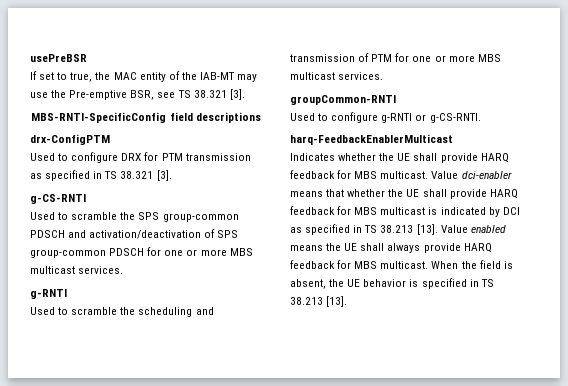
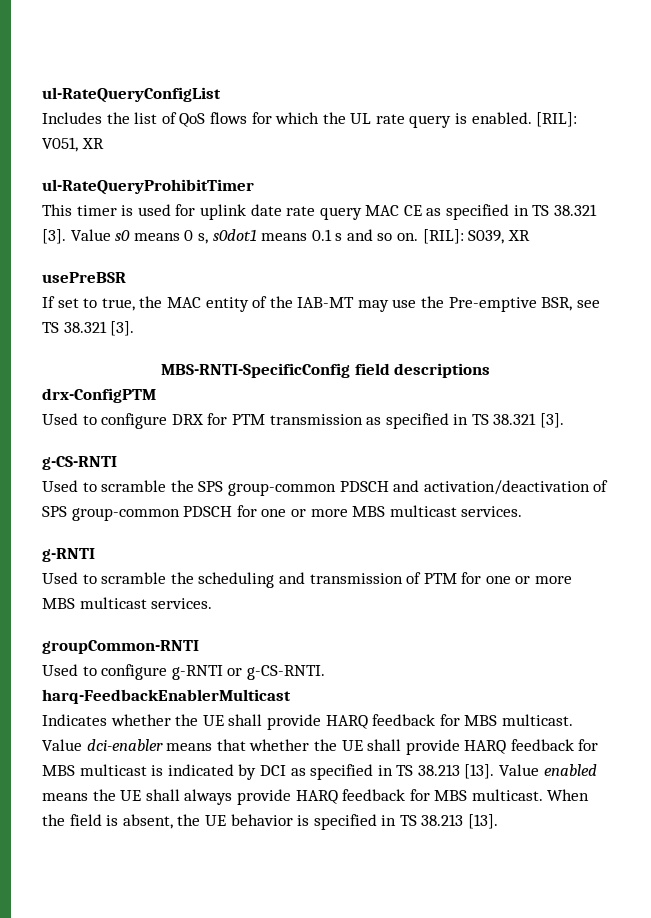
+ ul-RateQueryConfigList
+ Includes the list of QoS flows for which the UL rate query is enabled. [RIL]: V051, XR
+ ul-RateQueryProhibitTimer
+ This timer is used for uplink date rate query MAC CE as specified in TS 38.321 [3]. Value s0 means 0 s, s0dot1 means 0.1 s and so on. [RIL]: S039, XR

